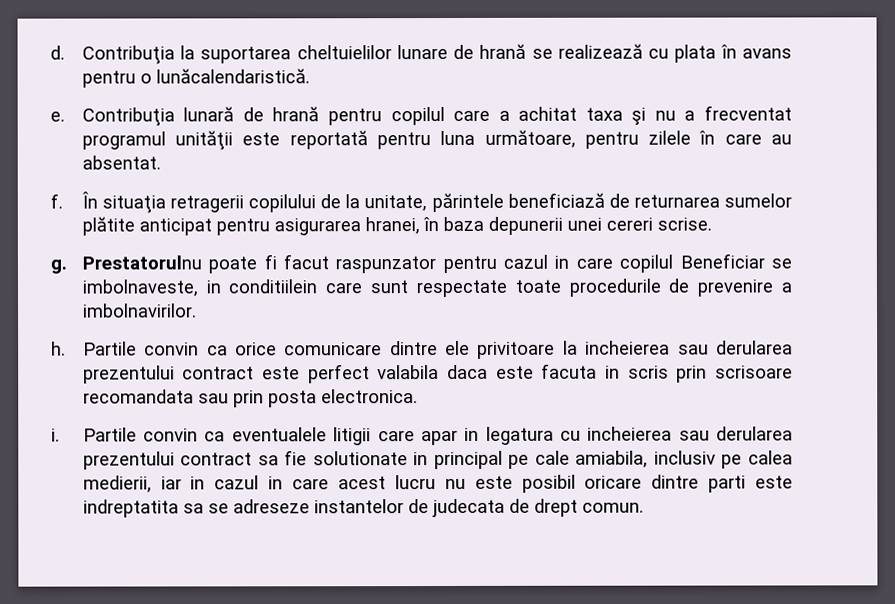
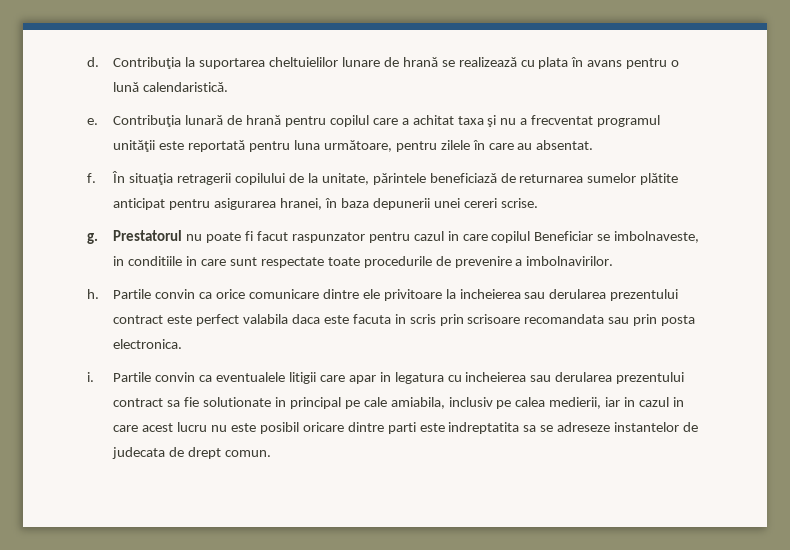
- Contribuţia la suportarea cheltuielilor lunare de hrană se realizează cu plata în avans pentru o lunăcalendaristică.
+ Contribuţia la suportarea cheltuielilor lunare de hrană se realizează cu plata în avans pentru o lună calendaristică.
- Prestatorulnu poate fi facut raspunzator pentru cazul in care copilul Beneficiar se imbolnaveste, in conditiilein care sunt respectate toate procedurile de prevenire a imbolnavirilor.
+ Prestatorul nu poate fi facut raspunzator pentru cazul in care copilul Beneficiar se imbolnaveste, in conditiile in care sunt respectate toate procedurile de prevenire a imbolnavirilor.

